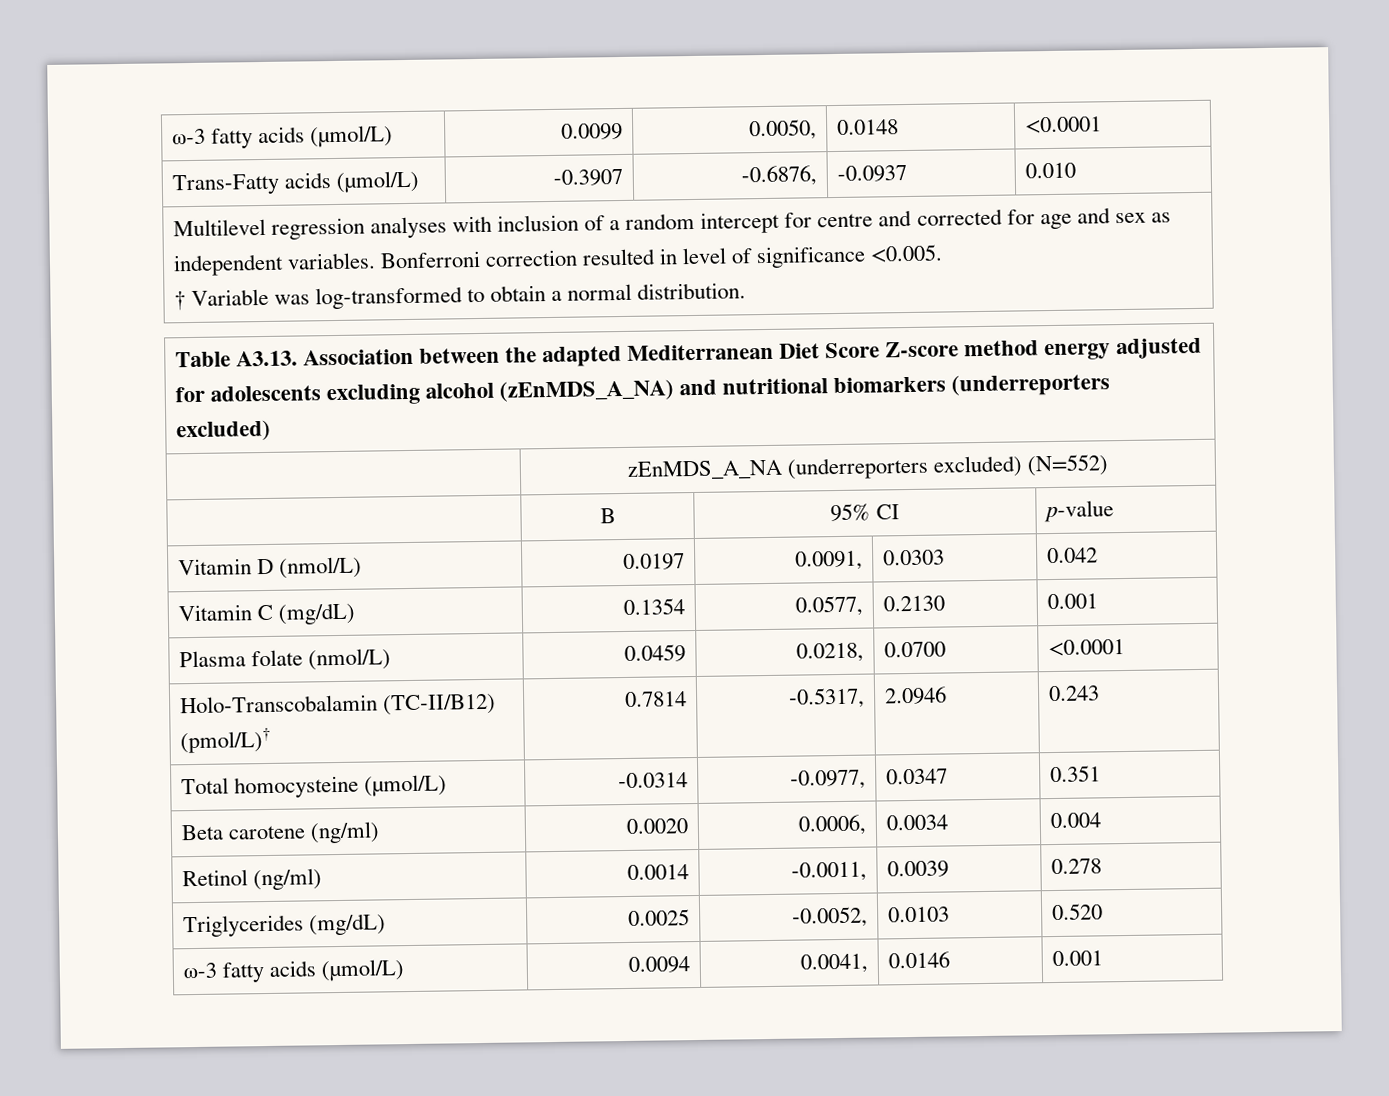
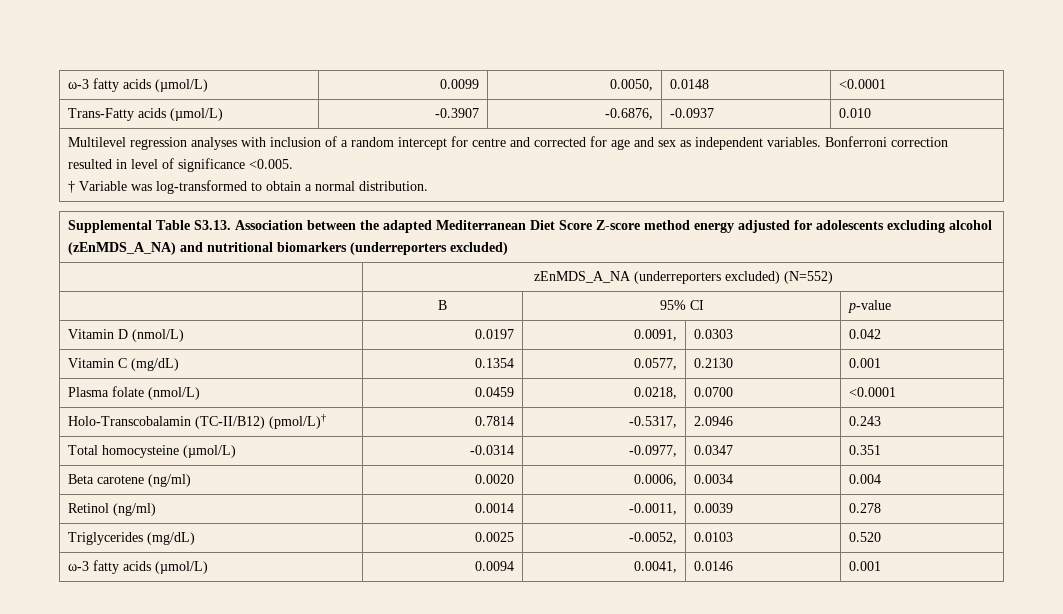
- Table A3.13. Association between the adapted Mediterranean Diet Score Z-score method energy adjusted for adolescents excluding alcohol (zEnMDS_A_NA) and nutritional biomarkers (underreporters excluded)
+ Supplemental Table S3.13. Association between the adapted Mediterranean Diet Score Z-score method energy adjusted for adolescents excluding alcohol (zEnMDS_A_NA) and nutritional biomarkers (underreporters excluded)

